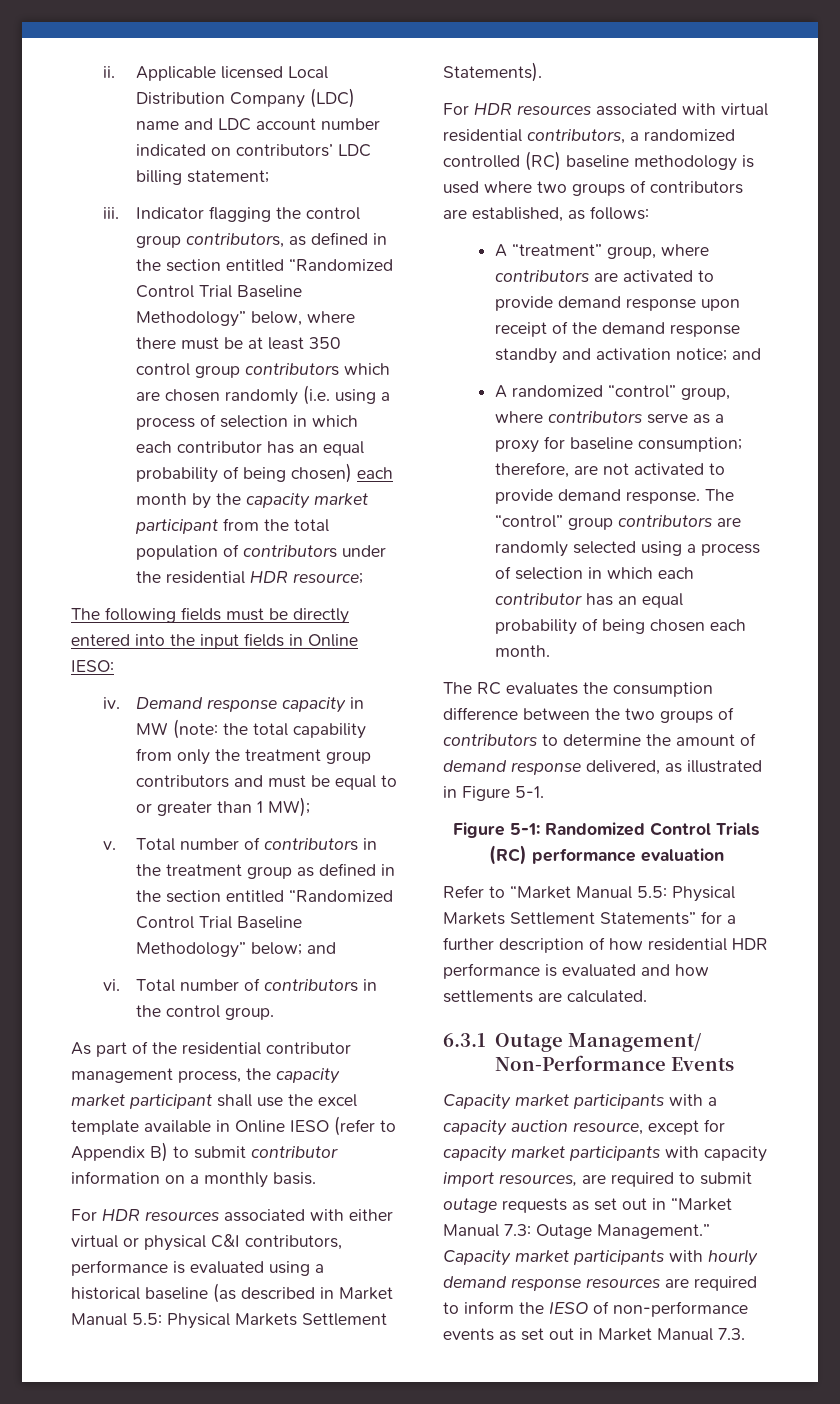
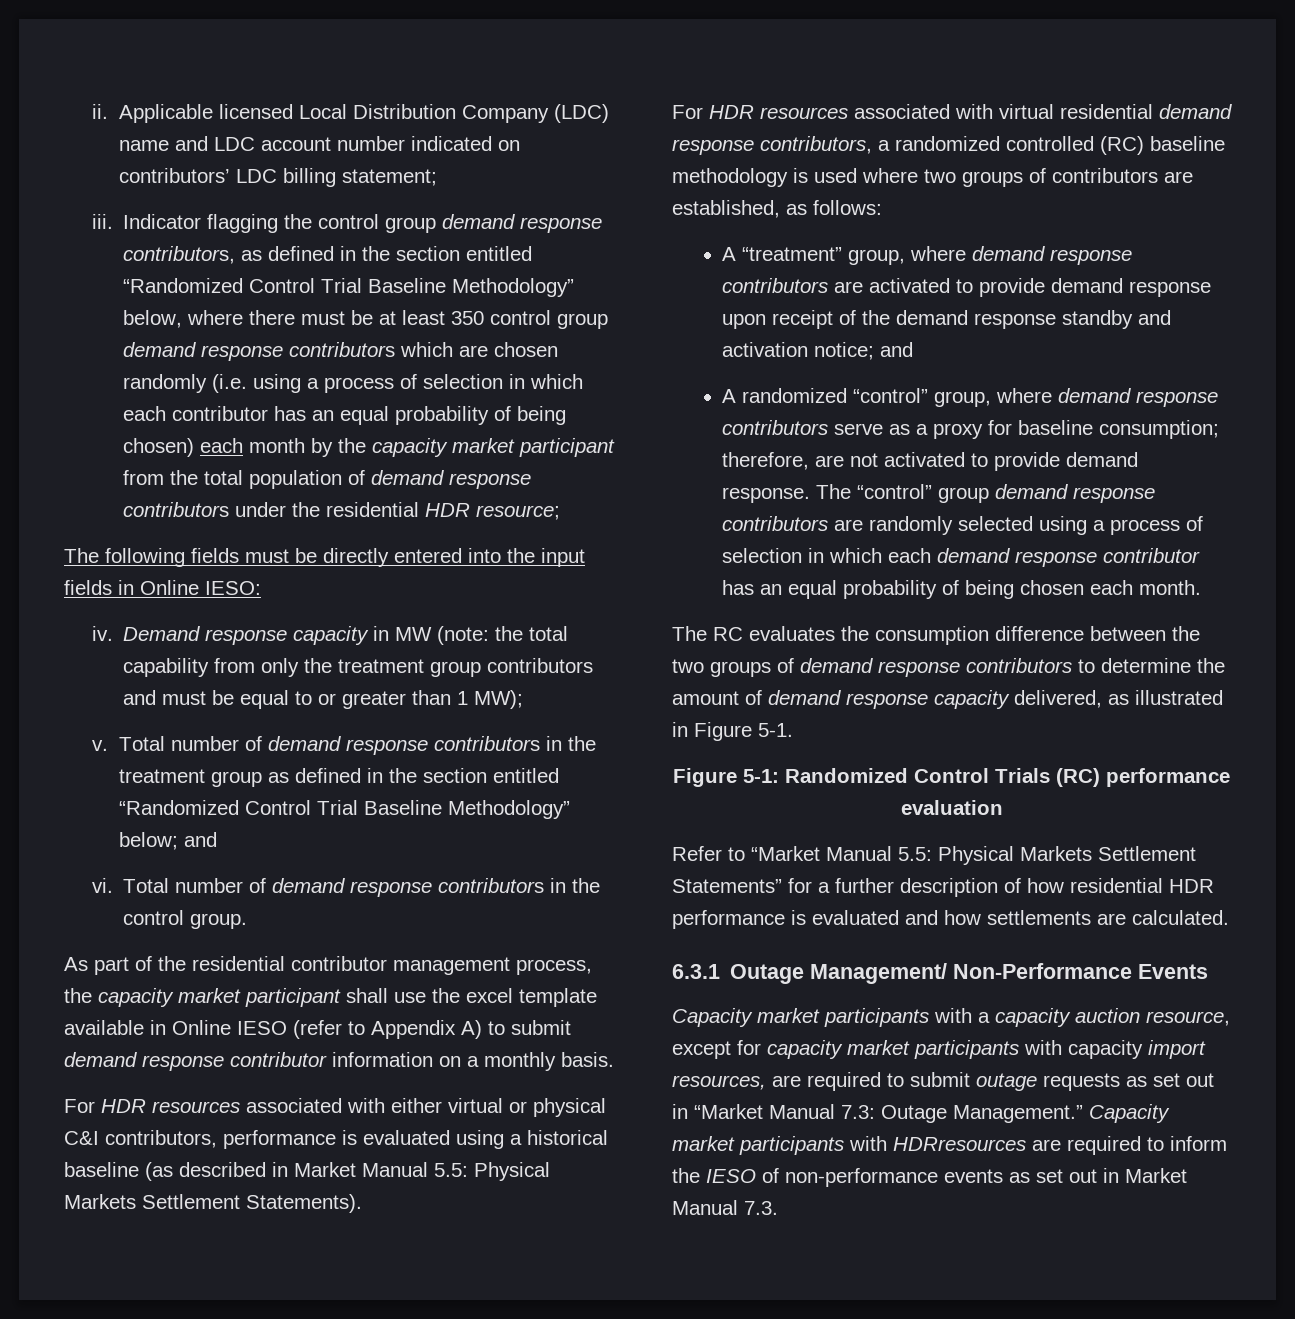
- Indicator flagging the control group contributors, as defined in the section entitled “Randomized Control Trial Baseline Methodology” below, where there must be at least 350 control group contributors which are chosen randomly (i.e. using a process of selection in which each contributor has an equal probability of being chosen) each month by the capacity market participant from the total population of contributors under the residential HDR resource;
+ Indicator flagging the control group demand response contributors, as defined in the section entitled “Randomized Control Trial Baseline Methodology” below, where there must be at least 350 control group demand response contributors which are chosen randomly (i.e. using a process of selection in which each contributor has an equal probability of being chosen) each month by the capacity market participant from the total population of demand response contributors under the residential HDR resource;
- Total number of contributors in the treatment group as defined in the section entitled “Randomized Control Trial Baseline Methodology” below; and
+ Total number of demand response contributors in the treatment group as defined in the section entitled “Randomized Control Trial Baseline Methodology” below; and
- Total number of contributors in the control group.
+ Total number of demand response contributors in the control group.
- As part of the residential contributor management process, the capacity market participant shall use the excel template available in Online IESO (refer to Appendix B) to submit contributor information on a monthly basis.
+ As part of the residential contributor management process, the capacity market participant shall use the excel template available in Online IESO (refer to Appendix A) to submit demand response contributor information on a monthly basis.
- For HDR resources associated with virtual residential contributors, a randomized controlled (RC) baseline methodology is used where two groups of contributors are established, as follows:
+ For HDR resources associated with virtual residential demand response contributors, a randomized controlled (RC) baseline methodology is used where two groups of contributors are established, as follows:
- A “treatment” group, where contributors are activated to provide demand response upon receipt of the demand response standby and activation notice; and
+ A “treatment” group, where demand response contributors are activated to provide demand response upon receipt of the demand response standby and activation notice; and
- A randomized “control” group, where contributors serve as a proxy for baseline consumption; therefore, are not activated to provide demand response.
+ A randomized “control” group, where demand response contributors serve as a proxy for baseline consumption; therefore, are not activated to provide demand response.
- The “control” group contributors are randomly selected using a process of selection in which each contributor has an equal probability of being chosen each month.
+ The “control” group demand response contributors are randomly selected using a process of selection in which each demand response contributor has an equal probability of being chosen each month.
- The RC evaluates the consumption difference between the two groups of contributors to determine the amount of demand response delivered, as illustrated in Figure 5-1.
+ The RC evaluates the consumption difference between the two groups of demand response contributors to determine the amount of demand response capacity delivered, as illustrated in Figure 5-1.
- Capacity market participants with hourly demand response resources are required to inform the IESO of non-performance events as set out in Market Manual 7.3.
+ Capacity market participants with HDRresources are required to inform the IESO of non-performance events as set out in Market Manual 7.3.

